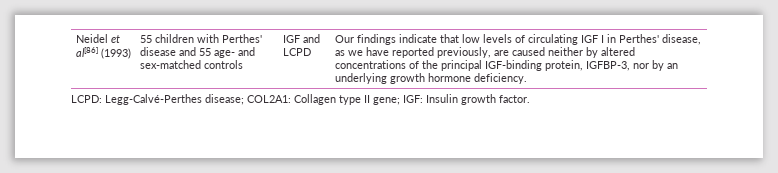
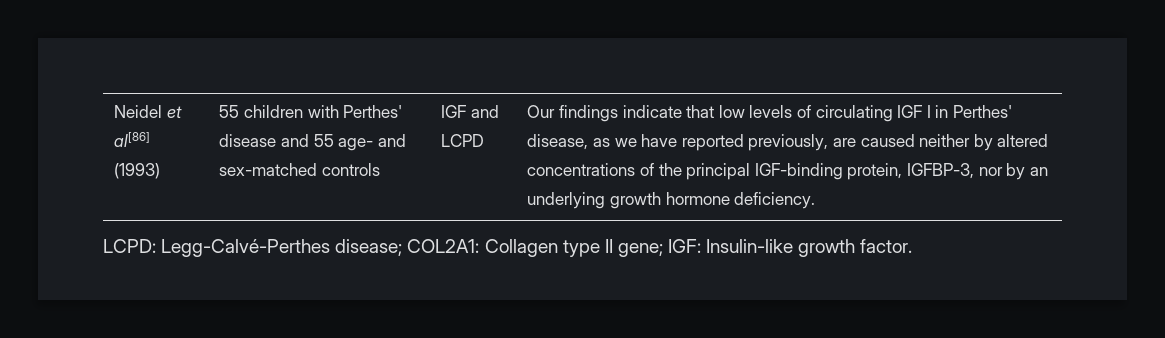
- LCPD: Legg-Calvé-Perthes disease; COL2A1: Collagen type II gene; IGF: Insulin growth factor.
+ LCPD: Legg-Calvé-Perthes disease; COL2A1: Collagen type II gene; IGF: Insulin-like growth factor.

